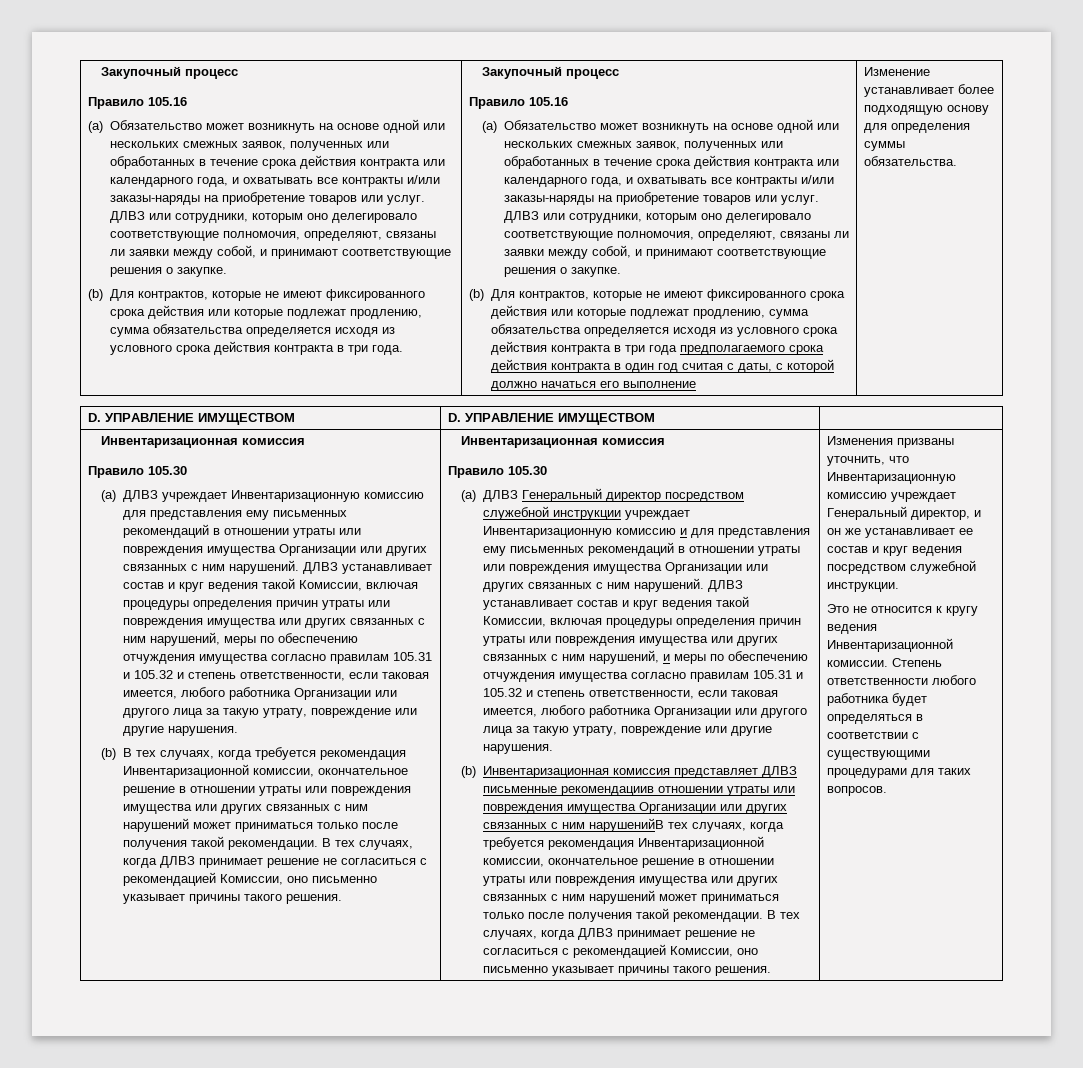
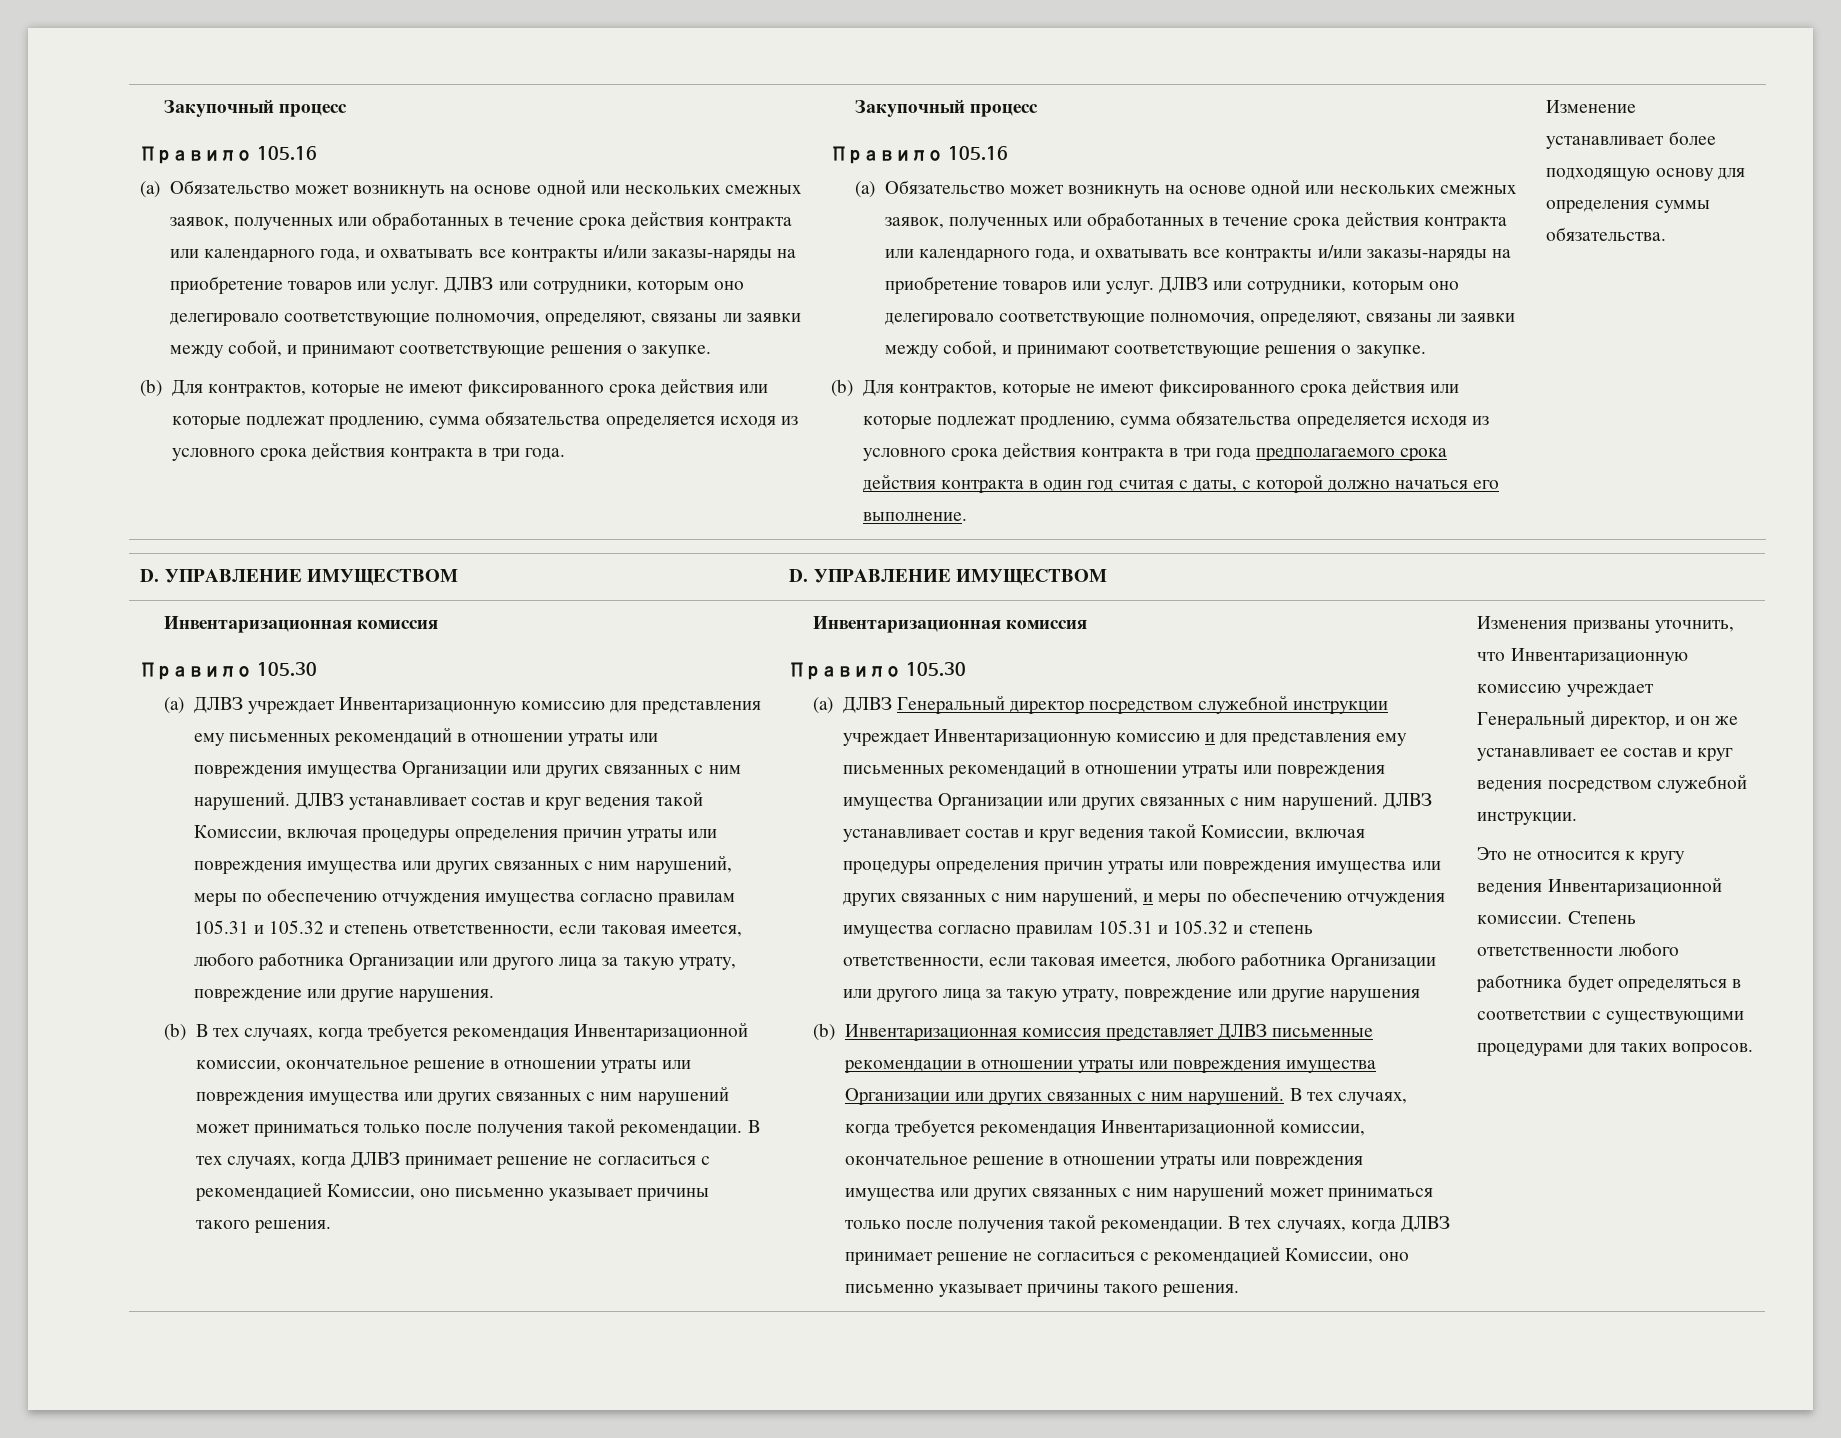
- (b) Для контрактов, которые не имеют фиксированного срока действия или которые подлежат продлению, сумма обязательства определяется исходя из условного срока действия контракта в три года предполагаемого срока действия контракта в один год считая с даты, с которой должно начаться его выполнение
+ (b) Для контрактов, которые не имеют фиксированного срока действия или которые подлежат продлению, сумма обязательства определяется исходя из условного срока действия контракта в три года предполагаемого срока действия контракта в один год считая с даты, с которой должно начаться его выполнение.
- ДЛВЗ устанавливает состав и круг ведения такой Комиссии, включая процедуры определения причин утраты или повреждения имущества или других связанных с ним нарушений, и меры по обеспечению отчуждения имущества согласно правилам 105.31 и 105.32 и степень ответственности, если таковая имеется, любого работника Организации или другого лица за такую утрату, повреждение или другие нарушения.
+ ДЛВЗ устанавливает состав и круг ведения такой Комиссии, включая процедуры определения причин утраты или повреждения имущества или других связанных с ним нарушений, и меры по обеспечению отчуждения имущества согласно правилам 105.31 и 105.32 и степень ответственности, если таковая имеется, любого работника Организации или другого лица за такую утрату, повреждение или другие нарушения
- (b) Инвентаризационная комиссия представляет ДЛВЗ письменные рекомендациив отношении утраты или повреждения имущества Организации или других связанных с ним нарушенийВ тех случаях, когда требуется рекомендация Инвентаризационной комиссии, окончательное решение в отношении утраты или повреждения имущества или других связанных с ним нарушений может приниматься только после получения такой рекомендации.
+ (b) Инвентаризационная комиссия представляет ДЛВЗ письменные рекомендации в отношении утраты или повреждения имущества Организации или других связанных с ним нарушений. В тех случаях, когда требуется рекомендация Инвентаризационной комиссии, окончательное решение в отношении утраты или повреждения имущества или других связанных с ним нарушений может приниматься только после получения такой рекомендации.

